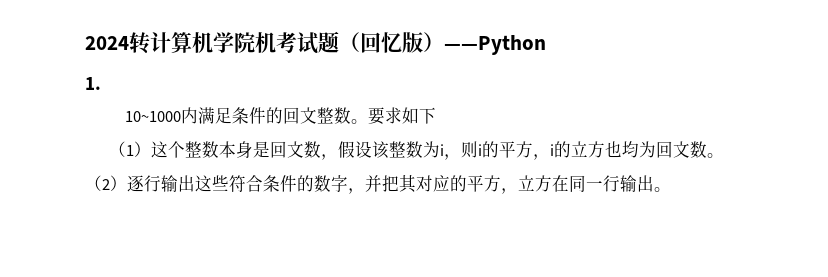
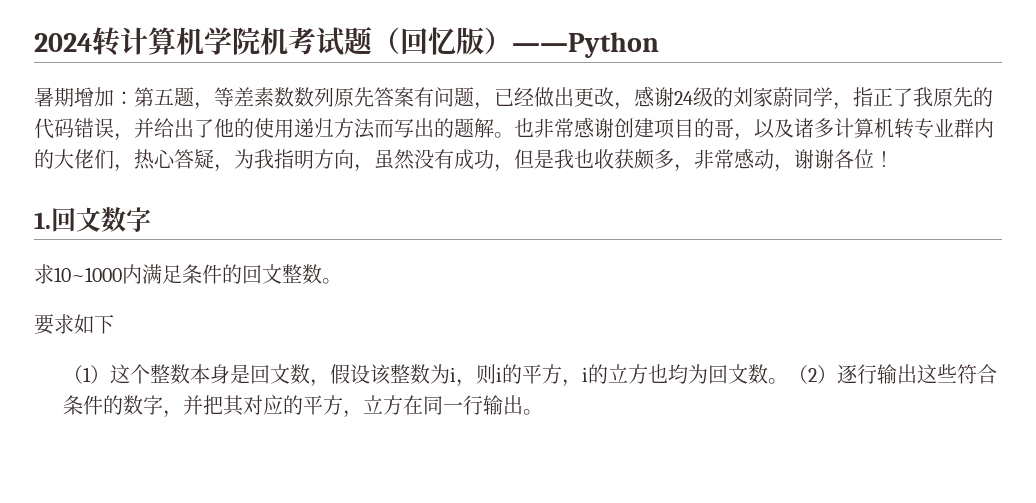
+ 暑期增加：第五题，等差素数数列原先答案有问题，已经做出更改，感谢24级的刘家蔚同学，指正了我原先的代码错误，并给出了他的使用递归方法而写出的题解。也非常感谢创建项目的哥，以及诸多计算机转专业群内的大佬们，热心答疑，为我指明方向，虽然没有成功，但是我也收获颇多，非常感动，谢谢各位！
- 1.
- 10~1000内满足条件的回文整数。要求如下
+ 1.回文数字
+ 求10~1000内满足条件的回文整数。
+ 要求如下
- （1）这个整数本身是回文数，假设该整数为i，则i的平方，i的立方也均为回文数。
- （2）逐行输出这些符合条件的数字，并把其对应的平方，立方在同一行输出。
+ （1）这个整数本身是回文数，假设该整数为i，则i的平方，i的立方也均为回文数。（2）逐行输出这些符合条件的数字，并把其对应的平方，立方在同一行输出。

